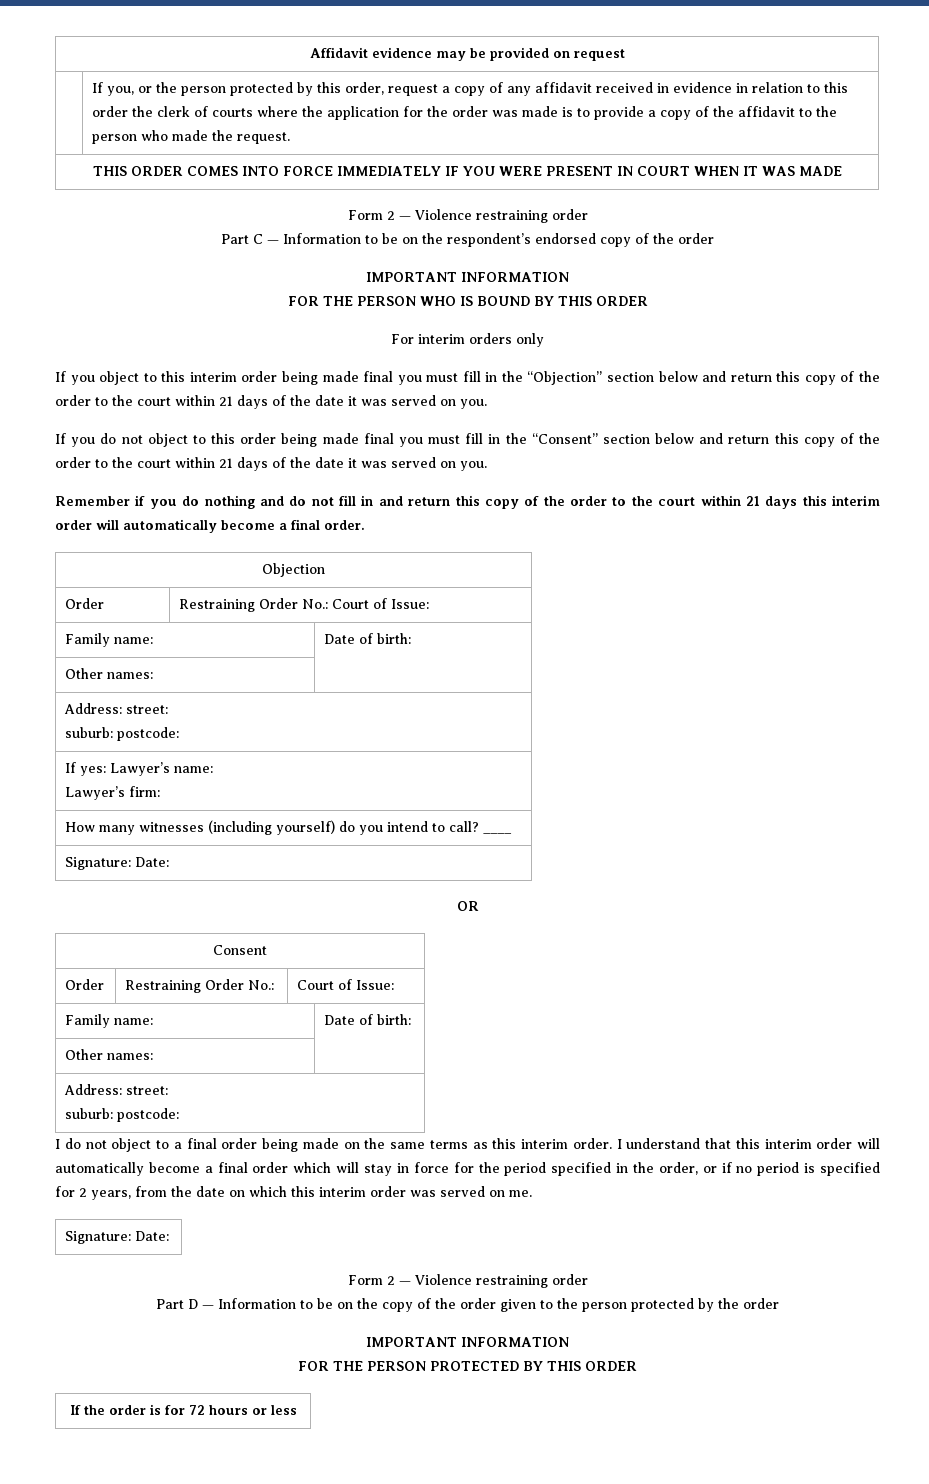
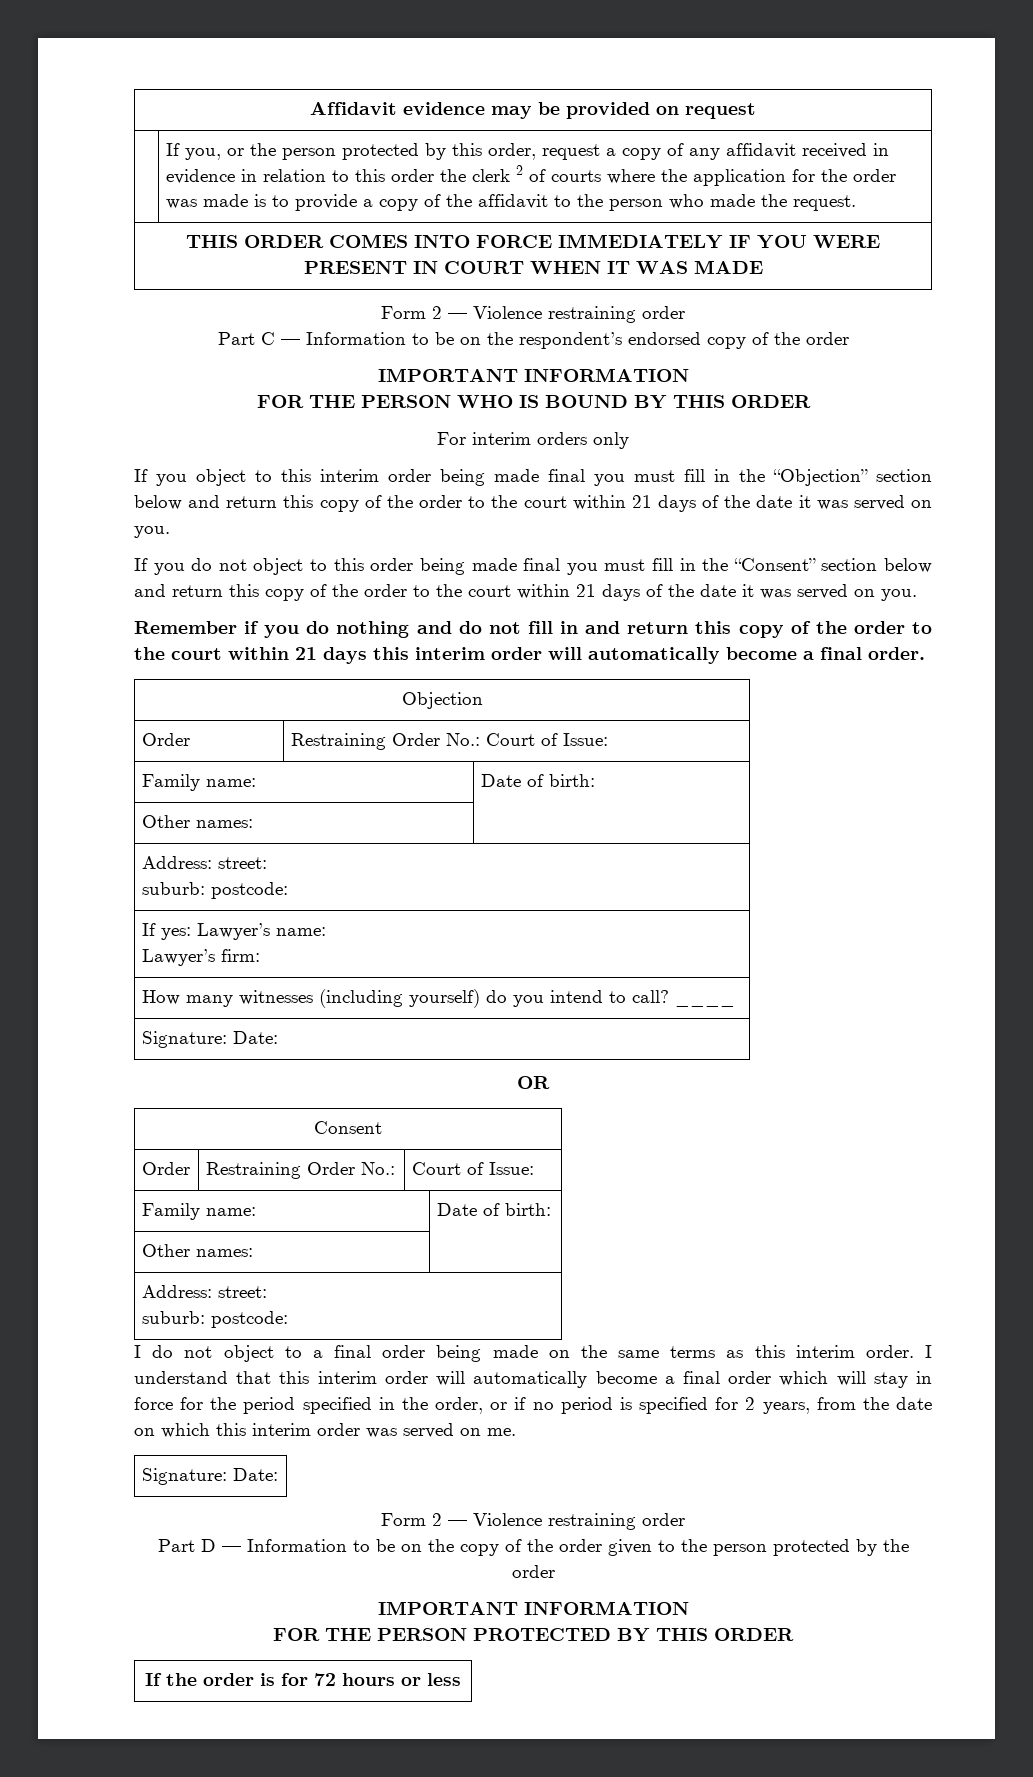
- If you, or the person protected by this order, request a copy of any affidavit received in evidence in relation to this order the clerk of courts where the application for the order was made is to provide a copy of the affidavit to the person who made the request.
+ If you, or the person protected by this order, request a copy of any affidavit received in evidence in relation to this order the clerk 2 of courts where the application for the order was made is to provide a copy of the affidavit to the person who made the request.

